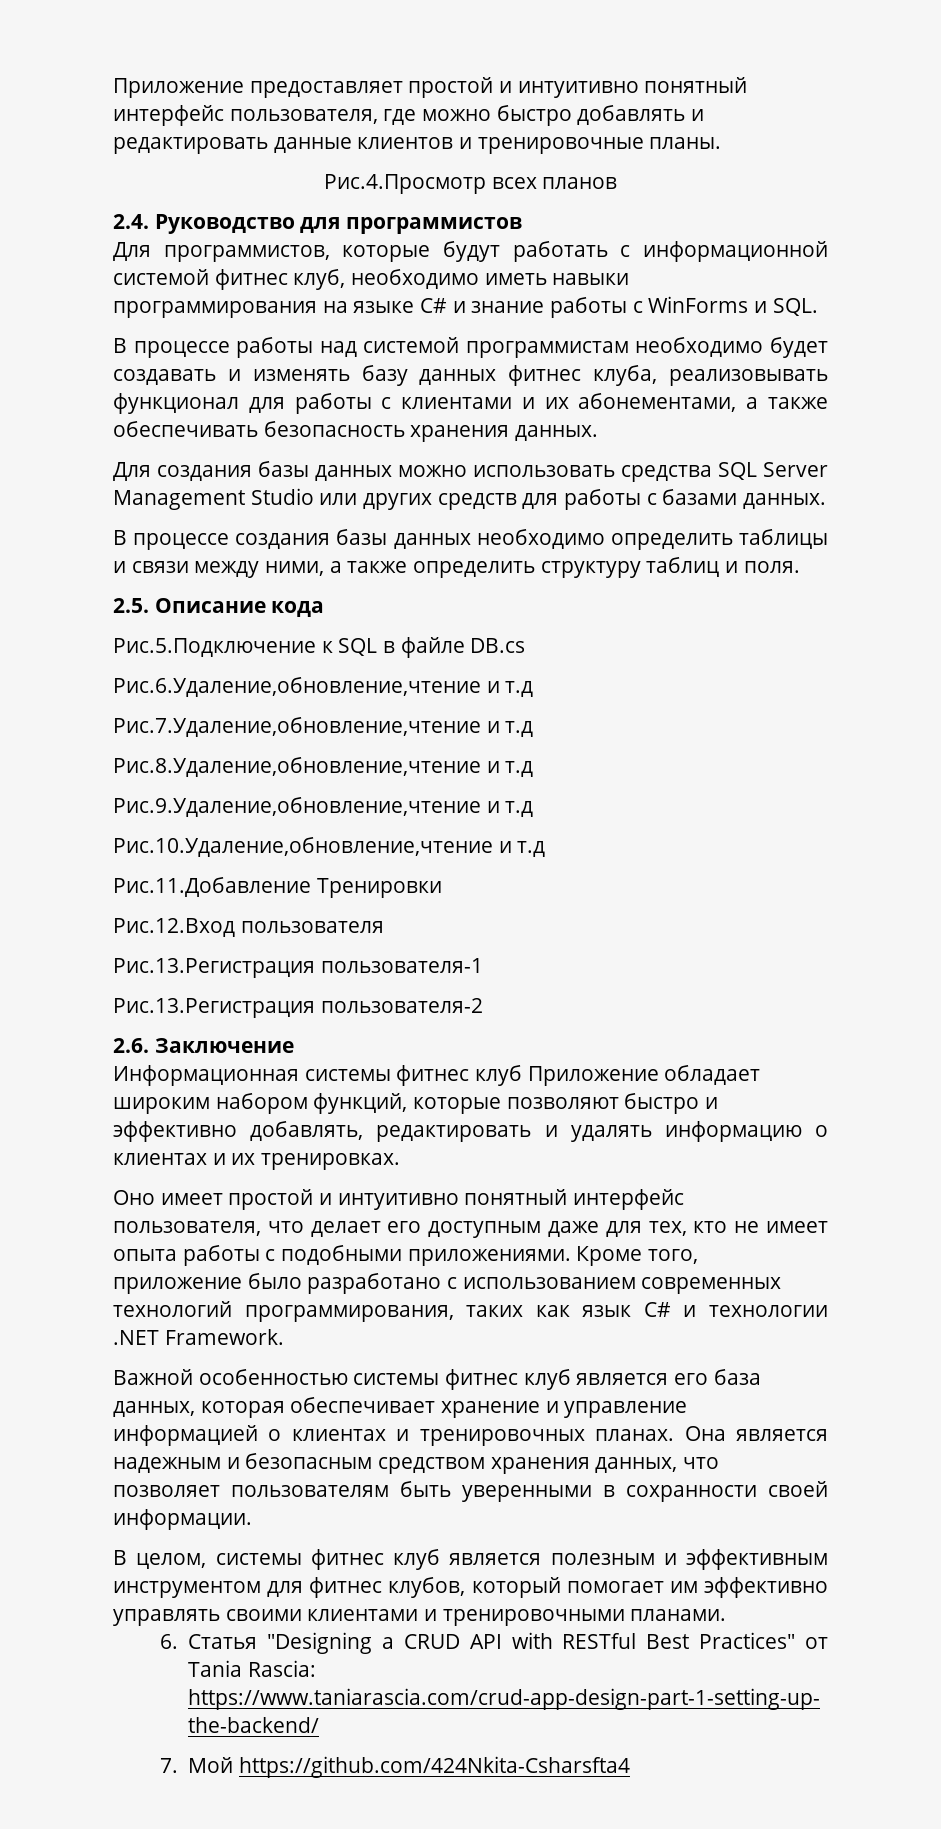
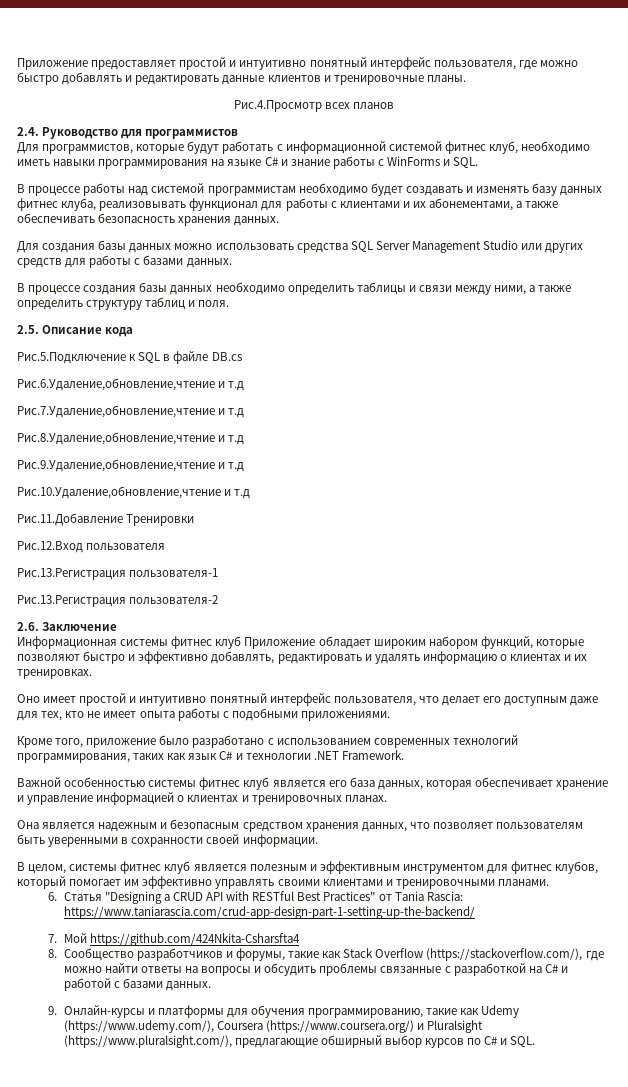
- Оно имеет простой и интуитивно понятный интерфейс пользователя, что делает его доступным даже для тех, кто не имеет опыта работы с подобными приложениями. Кроме того, приложение было разработано с использованием современных технологий программирования, таких как язык C# и технологии .NET Framework.
+ Оно имеет простой и интуитивно понятный интерфейс пользователя, что делает его доступным даже для тех, кто не имеет опыта работы с подобными приложениями.
+ Кроме того, приложение было разработано с использованием современных технологий программирования, таких как язык C# и технологии .NET Framework.
- Важной особенностью системы фитнес клуб является его база данных, которая обеспечивает хранение и управление информацией о клиентах и тренировочных планах. Она является надежным и безопасным средством хранения данных, что позволяет пользователям быть уверенными в сохранности своей информации.
+ Важной особенностью системы фитнес клуб является его база данных, которая обеспечивает хранение и управление информацией о клиентах и тренировочных планах.
+ Она является надежным и безопасным средством хранения данных, что позволяет пользователям быть уверенными в сохранности своей информации.
+ 8. Сообщество разработчиков и форумы, такие как Stack Overflow (https://stackoverflow.com/), где можно найти ответы на вопросы и обсудить проблемы связанные с разработкой на C# и работой с базами данных.
+ 9. Онлайн-курсы и платформы для обучения программированию, такие как Udemy (https://www.udemy.com/), Coursera (https://www.coursera.org/) и Pluralsight (https://www.pluralsight.com/), предлагающие обширный выбор курсов по C# и SQL.

